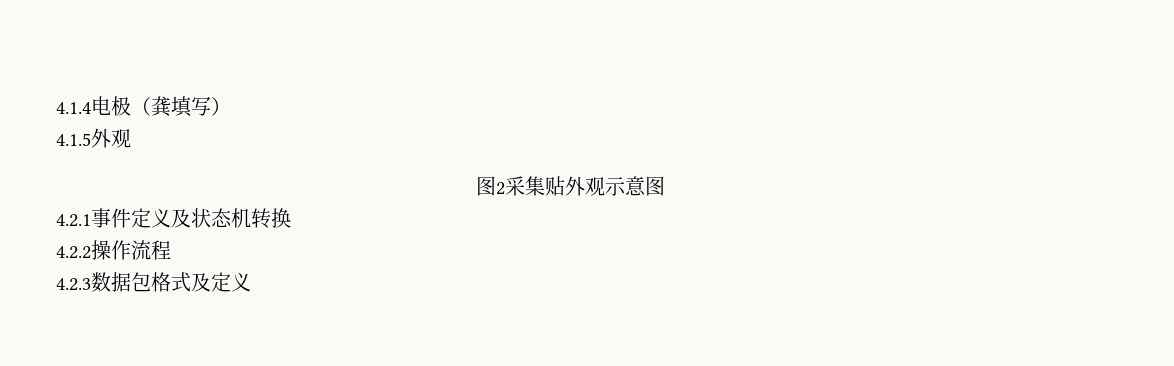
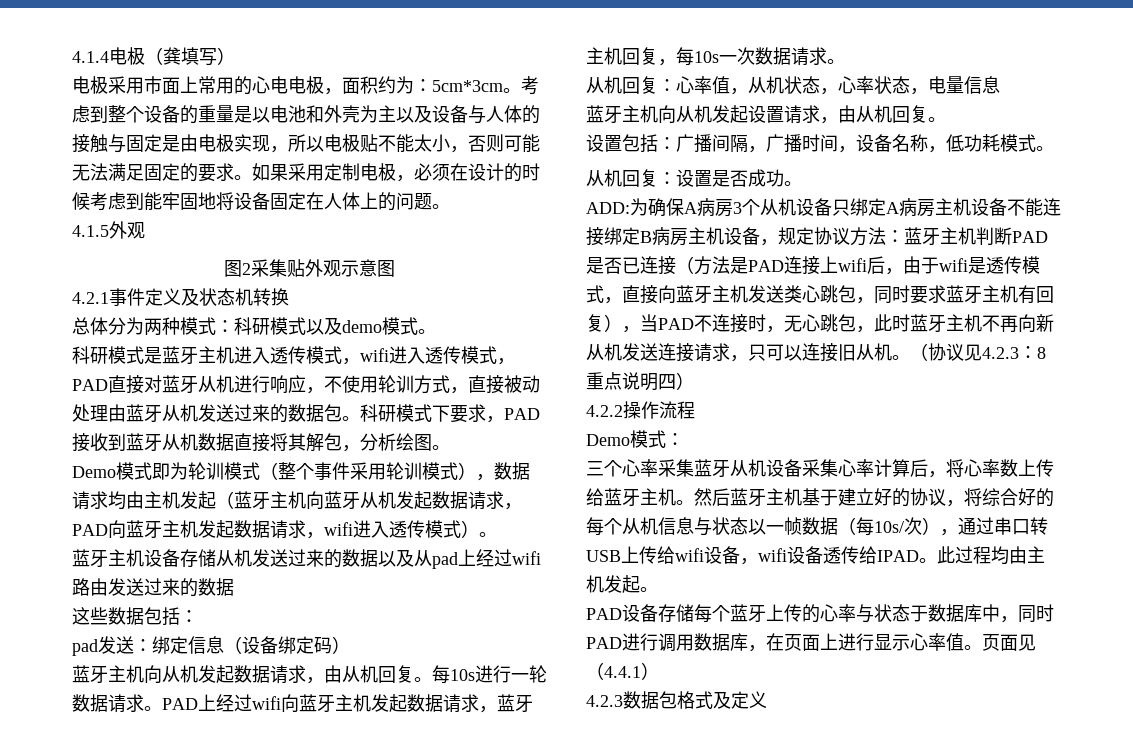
+ 电极采用市面上常用的心电电极，面积约为：5cm*3cm。考虑到整个设备的重量是以电池和外壳为主以及设备与人体的接触与固定是由电极实现，所以电极贴不能太小，否则可能无法满足固定的要求。如果采用定制电极，必须在设计的时候考虑到能牢固地将设备固定在人体上的问题。
+ 总体分为两种模式：科研模式以及demo模式。
+ 科研模式是蓝牙主机进入透传模式，wifi进入透传模式，PAD直接对蓝牙从机进行响应，不使用轮训方式，直接被动处理由蓝牙从机发送过来的数据包。科研模式下要求，PAD接收到蓝牙从机数据直接将其解包，分析绘图。
+ Demo模式即为轮训模式（整个事件采用轮训模式），数据请求均由主机发起（蓝牙主机向蓝牙从机发起数据请求，PAD向蓝牙主机发起数据请求，wifi进入透传模式）。
+ 蓝牙主机设备存储从机发送过来的数据以及从pad上经过wifi路由发送过来的数据
+ 这些数据包括：
+ pad发送：绑定信息（设备绑定码）
+ 蓝牙主机向从机发起数据请求，由从机回复。每10s进行一轮数据请求。PAD上经过wifi向蓝牙主机发起数据请求，蓝牙主机回复，每10s一次数据请求。
+ 从机回复：心率值，从机状态，心率状态，电量信息
+ 蓝牙主机向从机发起设置请求，由从机回复。
+ 设置包括：广播间隔，广播时间，设备名称，低功耗模式。
+ 从机回复：设置是否成功。
+ ADD:为确保A病房3个从机设备只绑定A病房主机设备不能连接绑定B病房主机设备，规定协议方法：蓝牙主机判断PAD是否已连接（方法是PAD连接上wifi后，由于wifi是透传模式，直接向蓝牙主机发送类心跳包，同时要求蓝牙主机有回复），当PAD不连接时，无心跳包，此时蓝牙主机不再向新从机发送连接请求，只可以连接旧从机。（协议见4.2.3：8重点说明四）
  4.2.2操作流程
+ Demo模式：
+ 三个心率采集蓝牙从机设备采集心率计算后，将心率数上传给蓝牙主机。然后蓝牙主机基于建立好的协议，将综合好的每个从机信息与状态以一帧数据（每10s/次），通过串口转USB上传给wifi设备，wifi设备透传给IPAD。此过程均由主机发起。
+ PAD设备存储每个蓝牙上传的心率与状态于数据库中，同时PAD进行调用数据库，在页面上进行显示心率值。页面见（4.4.1）

